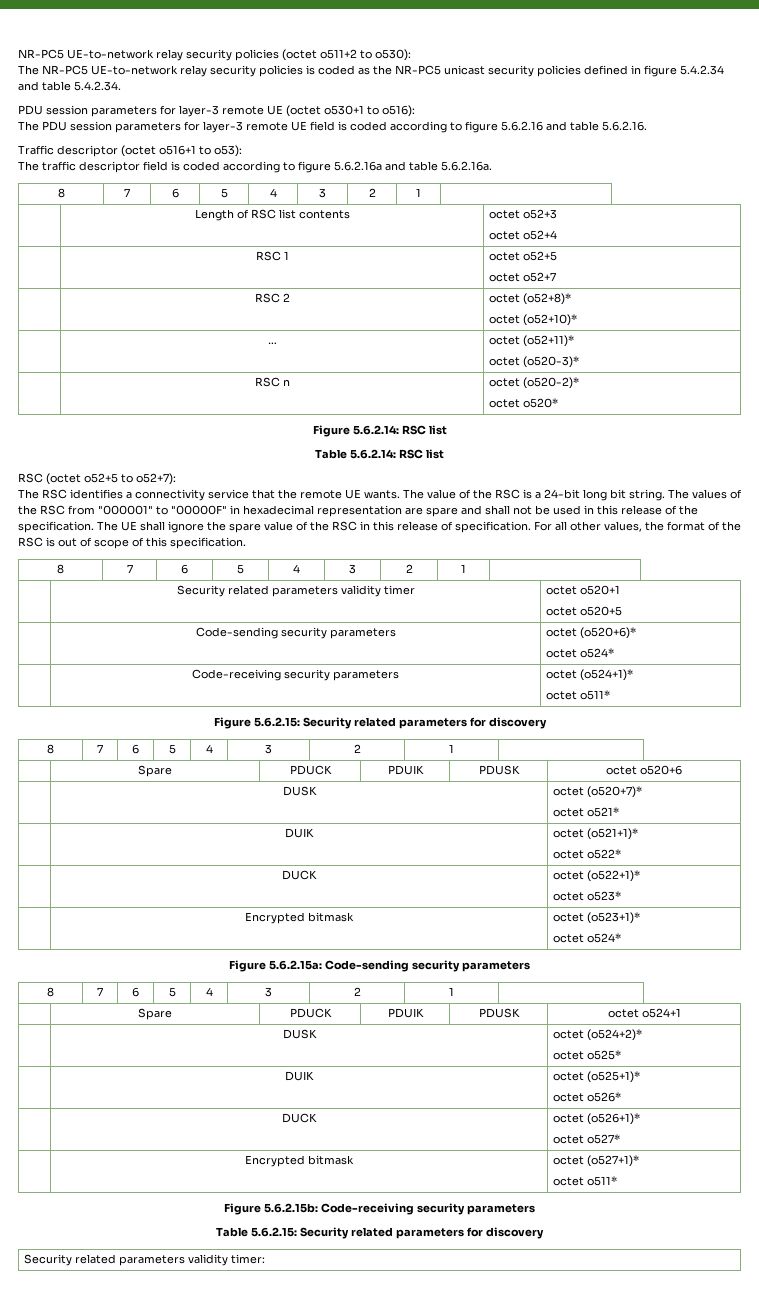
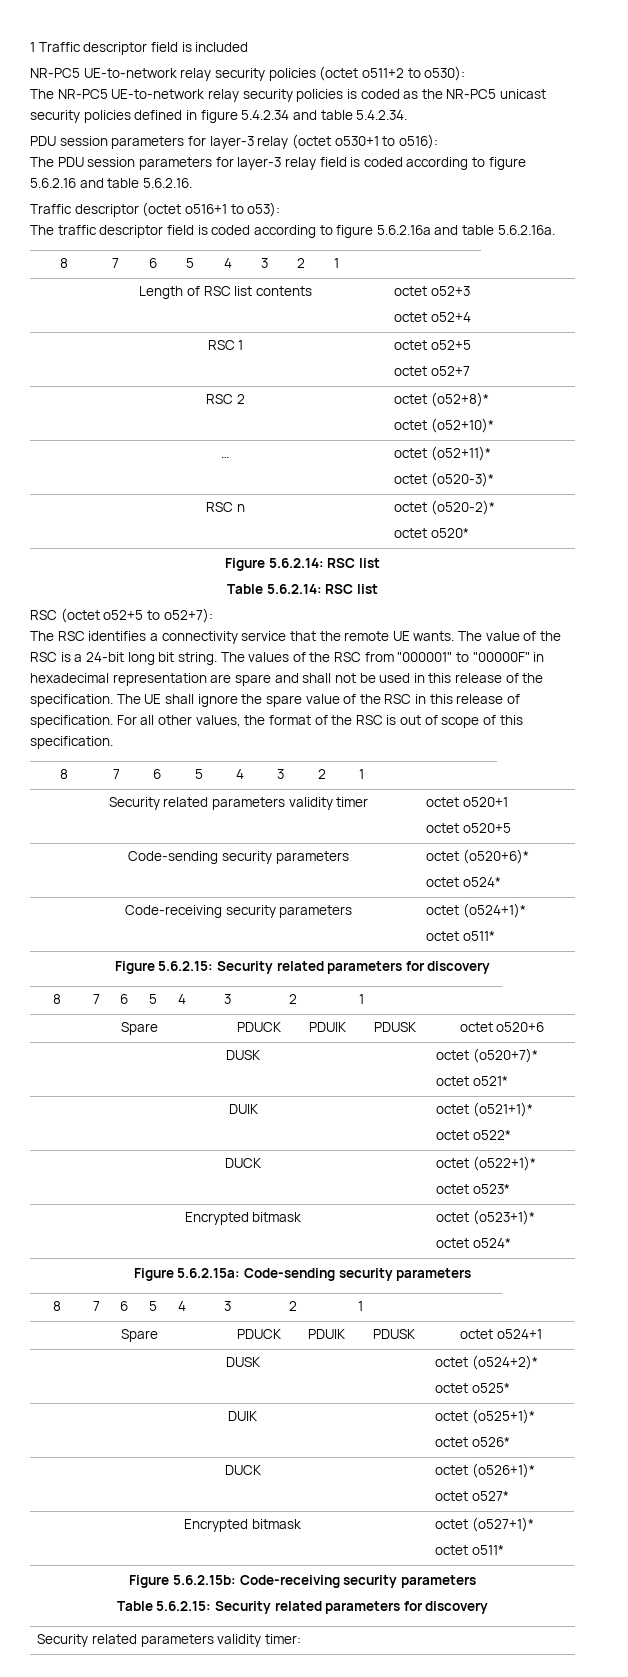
+ 1 Traffic descriptor field is included
- PDU session parameters for layer-3 remote UE (octet o530+1 to o516):
+ PDU session parameters for layer-3 relay (octet o530+1 to o516):
- The PDU session parameters for layer-3 remote UE field is coded according to figure 5.6.2.16 and table 5.6.2.16.
+ The PDU session parameters for layer-3 relay field is coded according to figure 5.6.2.16 and table 5.6.2.16.

